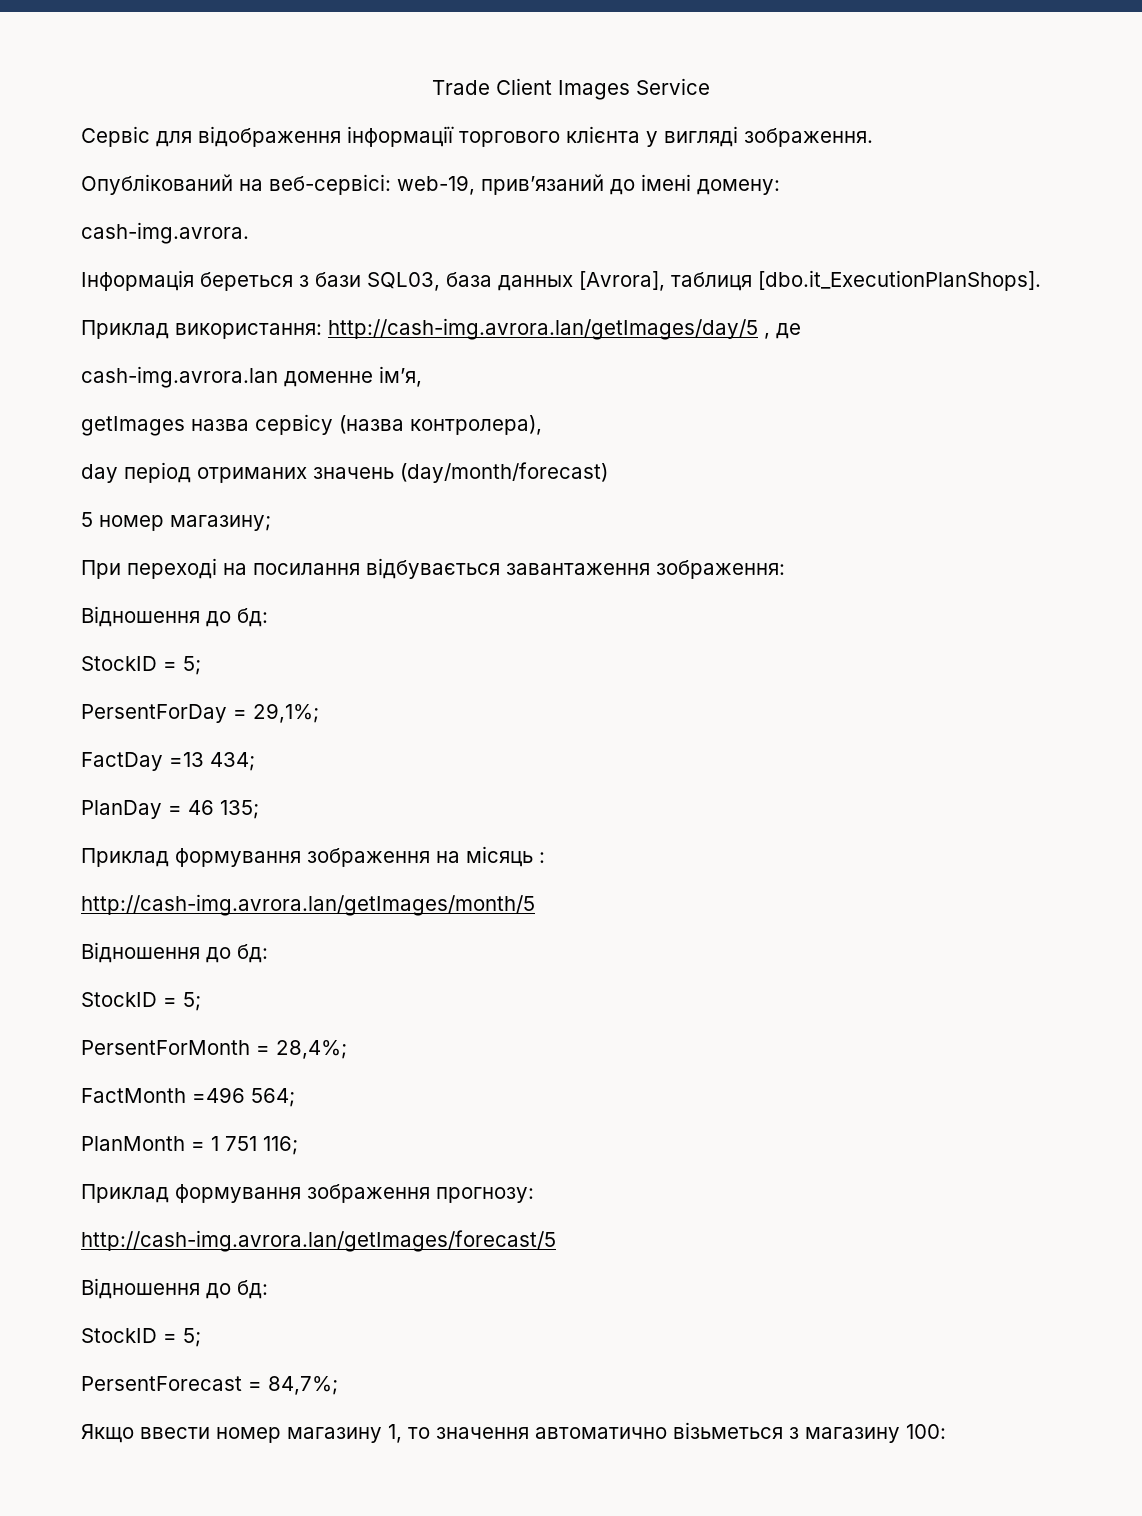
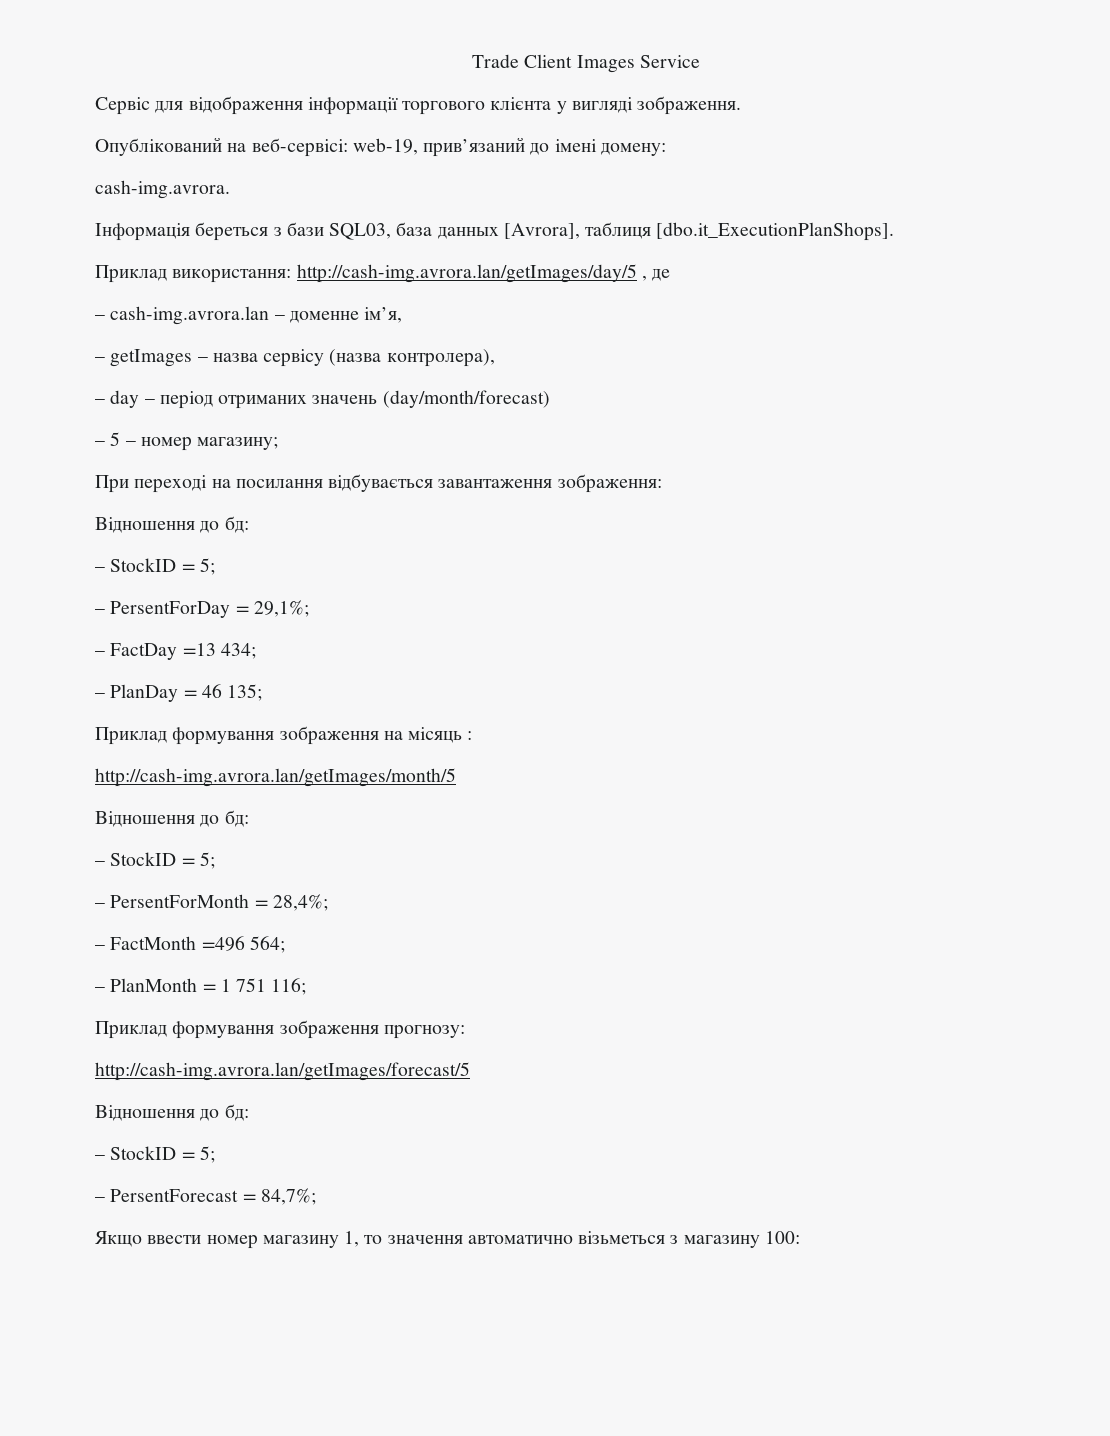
- cash-img.avrora.lan доменне ім’я,
+ – cash-img.avrora.lan – доменне ім’я,
- getImages назва сервісу (назва контролера),
+ – getImages – назва сервісу (назва контролера),
- day період отриманих значень (day/month/forecast)
+ – day – період отриманих значень (day/month/forecast)
- 5 номер магазину;
+ – 5 – номер магазину;
  При переході на посилання відбувається завантаження зображення:
  Відношення до бд:
- StockID = 5;
- PersentForDay = 29,1%;
+ – StockID = 5;
+ – PersentForDay = 29,1%;
- FactDay =13 434;
+ – FactDay =13 434;
- PlanDay = 46 135;
+ – PlanDay = 46 135;
  http://cash-img.avrora.lan/getImages/month/5
  Відношення до бд:
- StockID = 5;
- PersentForMonth = 28,4%;
+ – StockID = 5;
+ – PersentForMonth = 28,4%;
- FactMonth =496 564;
+ – FactMonth =496 564;
- PlanMonth = 1 751 116;
+ – PlanMonth = 1 751 116;
  http://cash-img.avrora.lan/getImages/forecast/5
  Відношення до бд:
- StockID = 5;
- PersentForecast = 84,7%;
+ – StockID = 5;
+ – PersentForecast = 84,7%;

